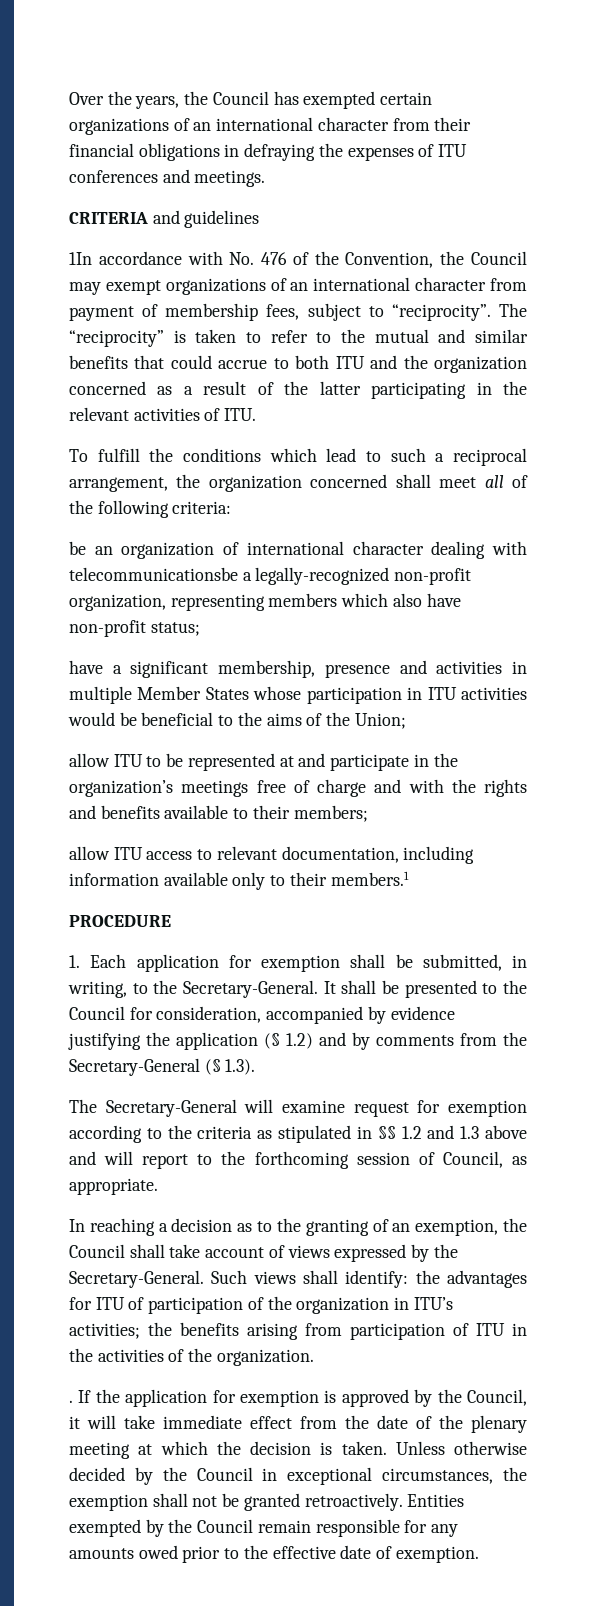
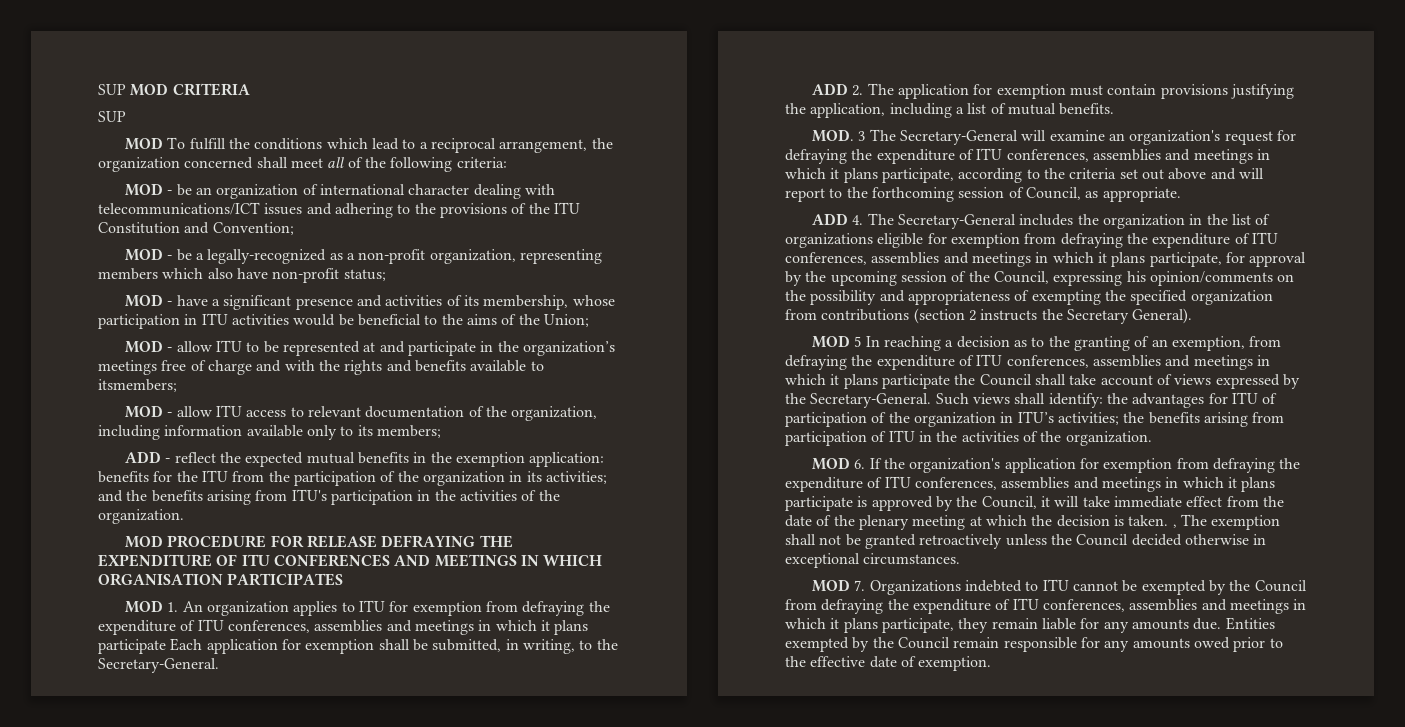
- Over the years, the Council has exempted certain organizations of an international character from their financial obligations in defraying the expenses of ITU conferences and meetings.
- CRITERIA and guidelines
- 1In accordance with No. 476 of the Convention, the Council may exempt organizations of an international character from payment of membership fees, subject to “reciprocity”. The “reciprocity” is taken to refer to the mutual and similar benefits that could accrue to both ITU and the organization concerned as a result of the latter participating in the relevant activities of ITU.
- To fulfill the conditions which lead to such a reciprocal arrangement, the organization concerned shall meet all of the following criteria:
+ SUP MOD CRITERIA
+ SUP
+ MOD To fulfill the conditions which lead to a reciprocal arrangement, the organization concerned shall meet all of the following criteria:
- be an organization of international character dealing with telecommunicationsbe a legally-recognized non-profit organization, representing members which also have non-profit status;
+ MOD - be an organization of international character dealing with telecommunications/ICT issues and adhering to the provisions of the ITU Constitution and Convention;
+ MOD - be a legally-recognized as a non-profit organization, representing members which also have non-profit status;
- have a significant membership, presence and activities in multiple Member States whose participation in ITU activities would be beneficial to the aims of the Union;
+ MOD - have a significant presence and activities of its membership, whose participation in ITU activities would be beneficial to the aims of the Union;
- allow ITU to be represented at and participate in the organization’s meetings free of charge and with the rights and benefits available to their members;
- allow ITU access to relevant documentation, including information available only to their members.1
- PROCEDURE
- 1. Each application for exemption shall be submitted, in writing, to the Secretary-General. It shall be presented to the Council for consideration, accompanied by evidence justifying the application (§ 1.2) and by comments from the Secretary-General (§ 1.3).
- The Secretary-General will examine request for exemption according to the criteria as stipulated in §§ 1.2 and 1.3 above and will report to the forthcoming session of Council, as appropriate.
+ MOD - allow ITU to be represented at and participate in the organization’s meetings free of charge and with the rights and benefits available to itsmembers;
+ MOD - allow ITU access to relevant documentation of the organization, including information available only to its members;
+ ADD - reflect the expected mutual benefits in the exemption application: benefits for the ITU from the participation of the organization in its activities; and the benefits arising from ITU's participation in the activities of the organization.
+ MOD PROCEDURE FOR RELEASE DEFRAYING THE EXPENDITURE OF ITU CONFERENCES AND MEETINGS IN WHICH ORGANISATION PARTICIPATES
+ MOD 1. An organization applies to ITU for exemption from defraying the expenditure of ITU conferences, assemblies and meetings in which it plans participate Each application for exemption shall be submitted, in writing, to the Secretary-General.
+ ADD 2. The application for exemption must contain provisions justifying the application, including a list of mutual benefits.
+ MOD. 3 The Secretary-General will examine an organization's request for defraying the expenditure of ITU conferences, assemblies and meetings in which it plans participate, according to the criteria set out above and will report to the forthcoming session of Council, as appropriate.
- In reaching a decision as to the granting of an exemption, the Council shall take account of views expressed by the Secretary-General.
+ ADD 4. The Secretary-General includes the organization in the list of organizations eligible for exemption from defraying the expenditure of ITU conferences, assemblies and meetings in which it plans participate, for approval by the upcoming session of the Council, expressing his opinion/comments on the possibility and appropriateness of exempting the specified organization from contributions (section 2 instructs the Secretary General).
+ MOD 5 In reaching a decision as to the granting of an exemption, from defraying the expenditure of ITU conferences, assemblies and meetings in which it plans participate the Council shall take account of views expressed by the Secretary-General.
- . If the application for exemption is approved by the Council, it will take immediate effect from the date of the plenary meeting at which the decision is taken. Unless otherwise decided by the Council in exceptional circumstances, the exemption shall not be granted retroactively.
+ MOD 6. If the organization's application for exemption from defraying the expenditure of ITU conferences, assemblies and meetings in which it plans participate is approved by the Council, it will take immediate effect from the date of the plenary meeting at which the decision is taken. , The exemption shall not be granted retroactively unless the Council decided otherwise in exceptional circumstances.
+ MOD 7. Organizations indebted to ITU cannot be exempted by the Council from defraying the expenditure of ITU conferences, assemblies and meetings in which it plans participate, they remain liable for any amounts due.

